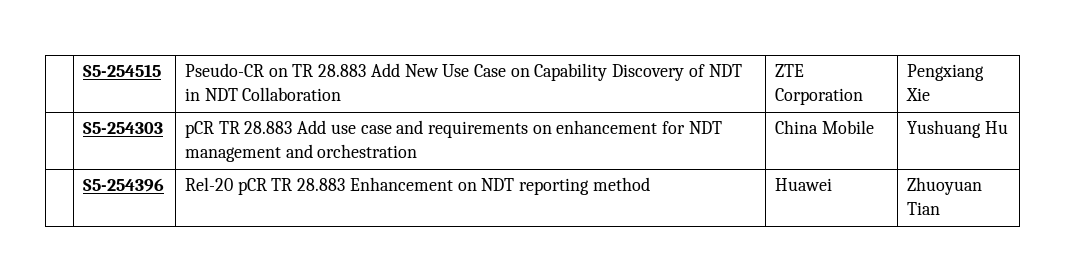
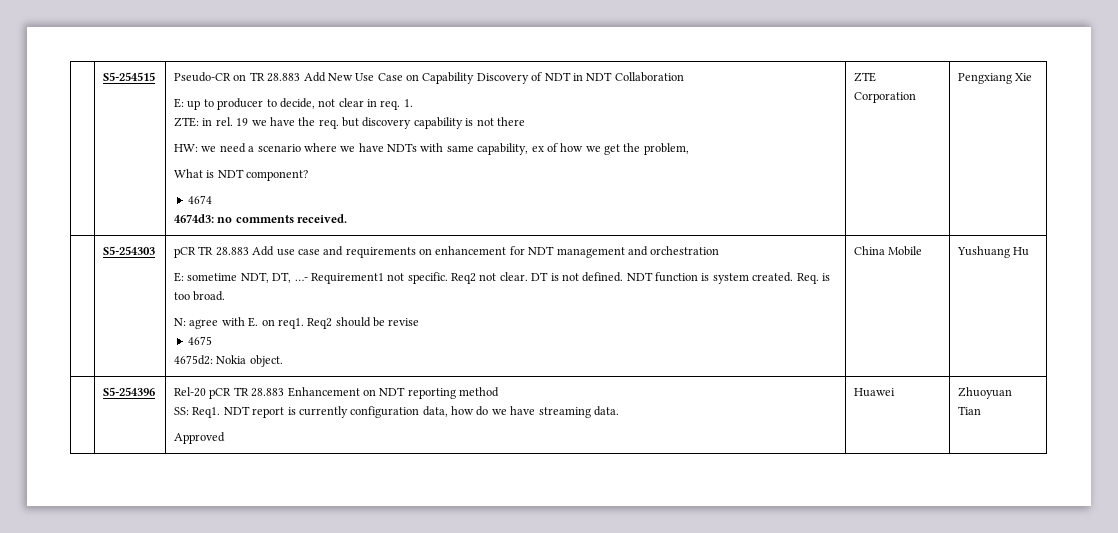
+ E: up to producer to decide, not clear in req. 1.
+ ZTE: in rel. 19 we have the req. but discovery capability is not there
+ HW: we need a scenario where we have NDTs with same capability, ex of how we get the problem,
+ What is NDT component?
+ 4674
+ 4674d3: no comments received.
+ E: sometime NDT, DT, …- Requirement1 not specific. Req2 not clear. DT is not defined. NDT function is system created. Req. is too broad.
+ N: agree with E. on req1. Req2 should be revise
+ 4675
+ 4675d2: Nokia object.
- | S5-254396 | Rel-20 pCR TR 28.883 Enhancement on NDT reporting method | Huawei | Zhuoyuan Tian
+ | S5-254396 | Rel-20 pCR TR 28.883 Enhancement on NDT reporting method
+ SS: Req1. NDT report is currently configuration data, how do we have streaming data.
+ Approved | Huawei | Zhuoyuan Tian

